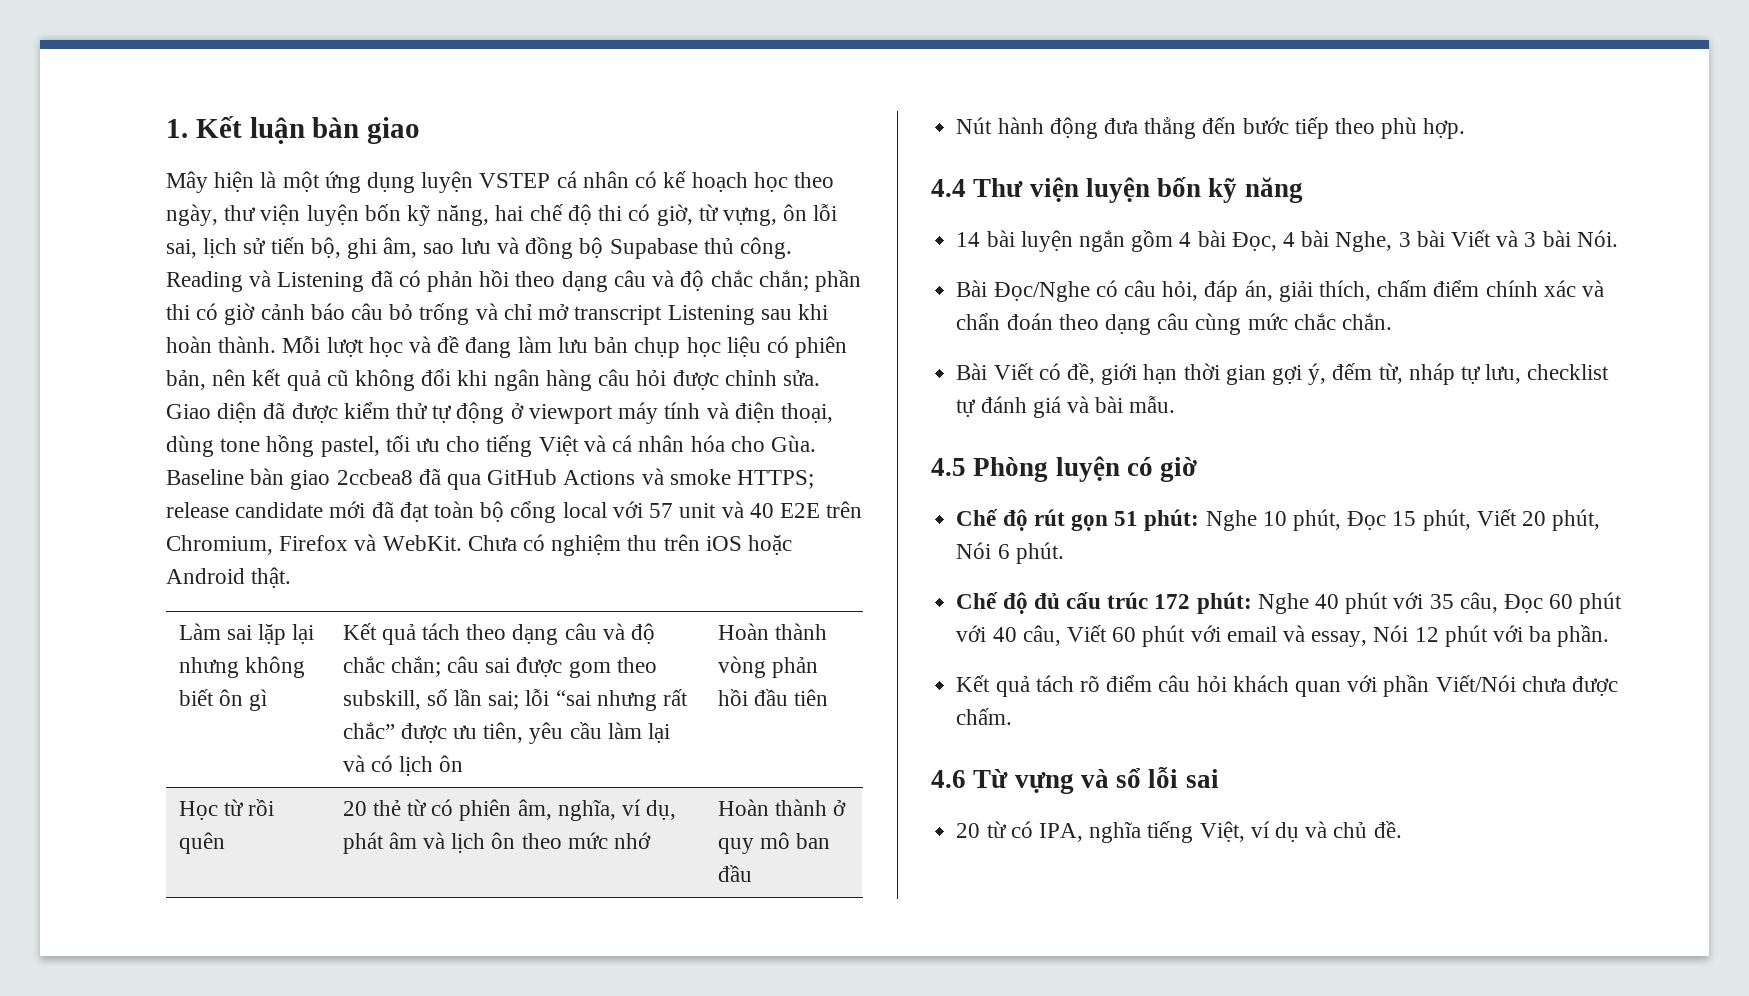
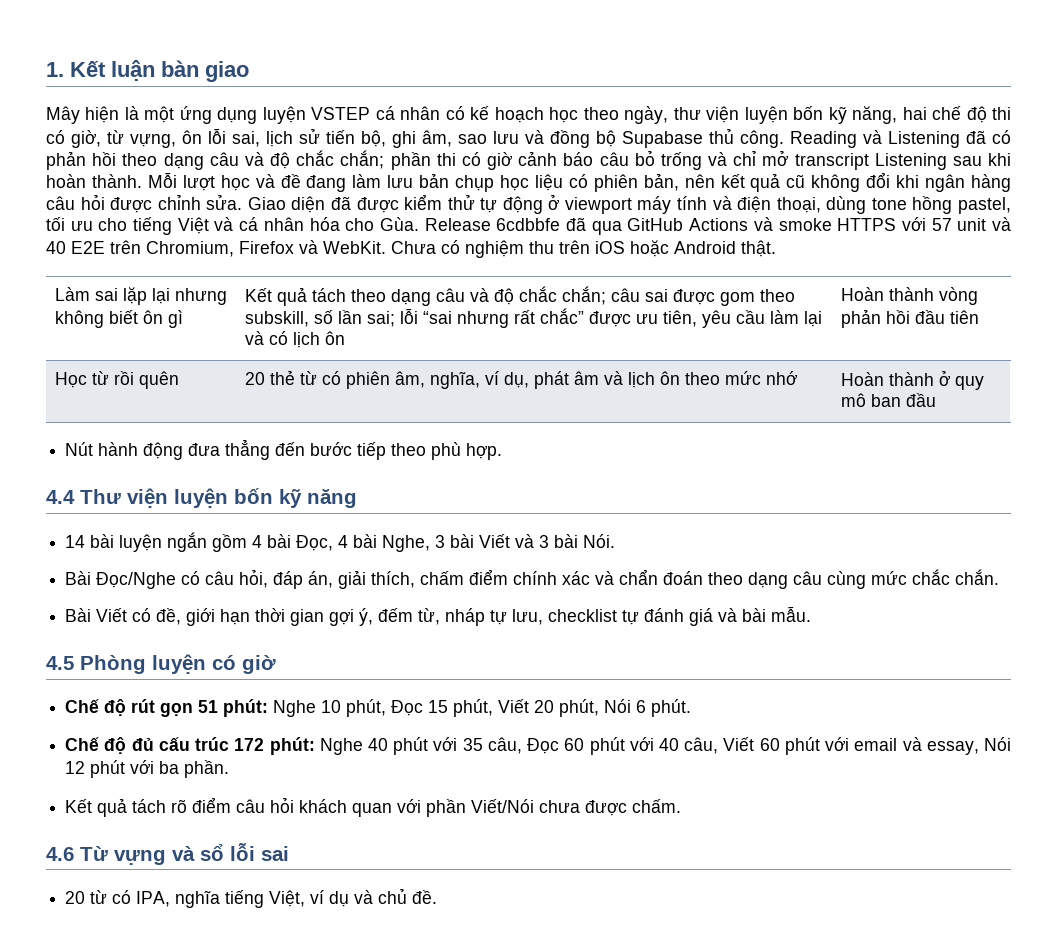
- Giao diện đã được kiểm thử tự động ở viewport máy tính và điện thoại, dùng tone hồng pastel, tối ưu cho tiếng Việt và cá nhân hóa cho Gùa. Baseline bàn giao 2ccbea8 đã qua GitHub Actions và smoke HTTPS; release candidate mới đã đạt toàn bộ cổng local với 57 unit và 40 E2E trên Chromium, Firefox và WebKit.
+ Giao diện đã được kiểm thử tự động ở viewport máy tính và điện thoại, dùng tone hồng pastel, tối ưu cho tiếng Việt và cá nhân hóa cho Gùa. Release 6cdbbfe đã qua GitHub Actions và smoke HTTPS với 57 unit và 40 E2E trên Chromium, Firefox và WebKit.

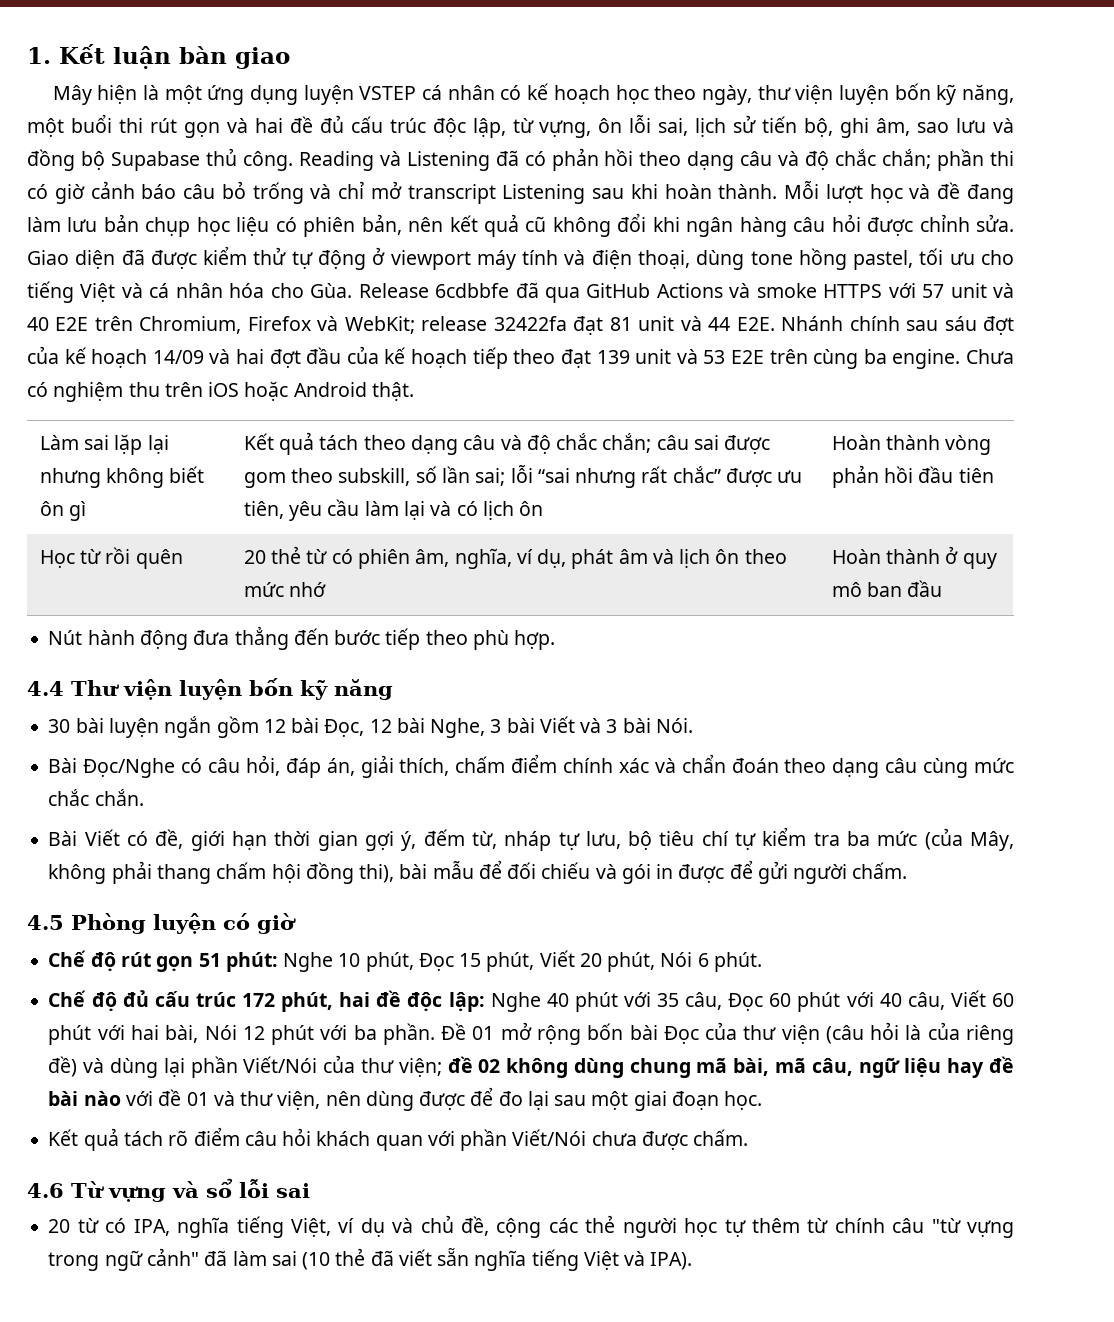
- Mây hiện là một ứng dụng luyện VSTEP cá nhân có kế hoạch học theo ngày, thư viện luyện bốn kỹ năng, hai chế độ thi có giờ, từ vựng, ôn lỗi sai, lịch sử tiến bộ, ghi âm, sao lưu và đồng bộ Supabase thủ công.
+ Mây hiện là một ứng dụng luyện VSTEP cá nhân có kế hoạch học theo ngày, thư viện luyện bốn kỹ năng, một buổi thi rút gọn và hai đề đủ cấu trúc độc lập, từ vựng, ôn lỗi sai, lịch sử tiến bộ, ghi âm, sao lưu và đồng bộ Supabase thủ công.
- Giao diện đã được kiểm thử tự động ở viewport máy tính và điện thoại, dùng tone hồng pastel, tối ưu cho tiếng Việt và cá nhân hóa cho Gùa. Release 6cdbbfe đã qua GitHub Actions và smoke HTTPS với 57 unit và 40 E2E trên Chromium, Firefox và WebKit.
+ Giao diện đã được kiểm thử tự động ở viewport máy tính và điện thoại, dùng tone hồng pastel, tối ưu cho tiếng Việt và cá nhân hóa cho Gùa. Release 6cdbbfe đã qua GitHub Actions và smoke HTTPS với 57 unit và 40 E2E trên Chromium, Firefox và WebKit; release 32422fa đạt 81 unit và 44 E2E. Nhánh chính sau sáu đợt của kế hoạch 14/09 và hai đợt đầu của kế hoạch tiếp theo đạt 139 unit và 53 E2E trên cùng ba engine.
- 14 bài luyện ngắn gồm 4 bài Đọc, 4 bài Nghe, 3 bài Viết và 3 bài Nói.
+ 30 bài luyện ngắn gồm 12 bài Đọc, 12 bài Nghe, 3 bài Viết và 3 bài Nói.
- Bài Viết có đề, giới hạn thời gian gợi ý, đếm từ, nháp tự lưu, checklist tự đánh giá và bài mẫu.
+ Bài Viết có đề, giới hạn thời gian gợi ý, đếm từ, nháp tự lưu, bộ tiêu chí tự kiểm tra ba mức (của Mây, không phải thang chấm hội đồng thi), bài mẫu để đối chiếu và gói in được để gửi người chấm.
- Chế độ đủ cấu trúc 172 phút: Nghe 40 phút với 35 câu, Đọc 60 phút với 40 câu, Viết 60 phút với email và essay, Nói 12 phút với ba phần.
+ Chế độ đủ cấu trúc 172 phút, hai đề độc lập: Nghe 40 phút với 35 câu, Đọc 60 phút với 40 câu, Viết 60 phút với hai bài, Nói 12 phút với ba phần. Đề 01 mở rộng bốn bài Đọc của thư viện (câu hỏi là của riêng đề) và dùng lại phần Viết/Nói của thư viện; đề 02 không dùng chung mã bài, mã câu, ngữ liệu hay đề bài nào với đề 01 và thư viện, nên dùng được để đo lại sau một giai đoạn học.
- 20 từ có IPA, nghĩa tiếng Việt, ví dụ và chủ đề.
+ 20 từ có IPA, nghĩa tiếng Việt, ví dụ và chủ đề, cộng các thẻ người học tự thêm từ chính câu "từ vựng trong ngữ cảnh" đã làm sai (10 thẻ đã viết sẵn nghĩa tiếng Việt và IPA).

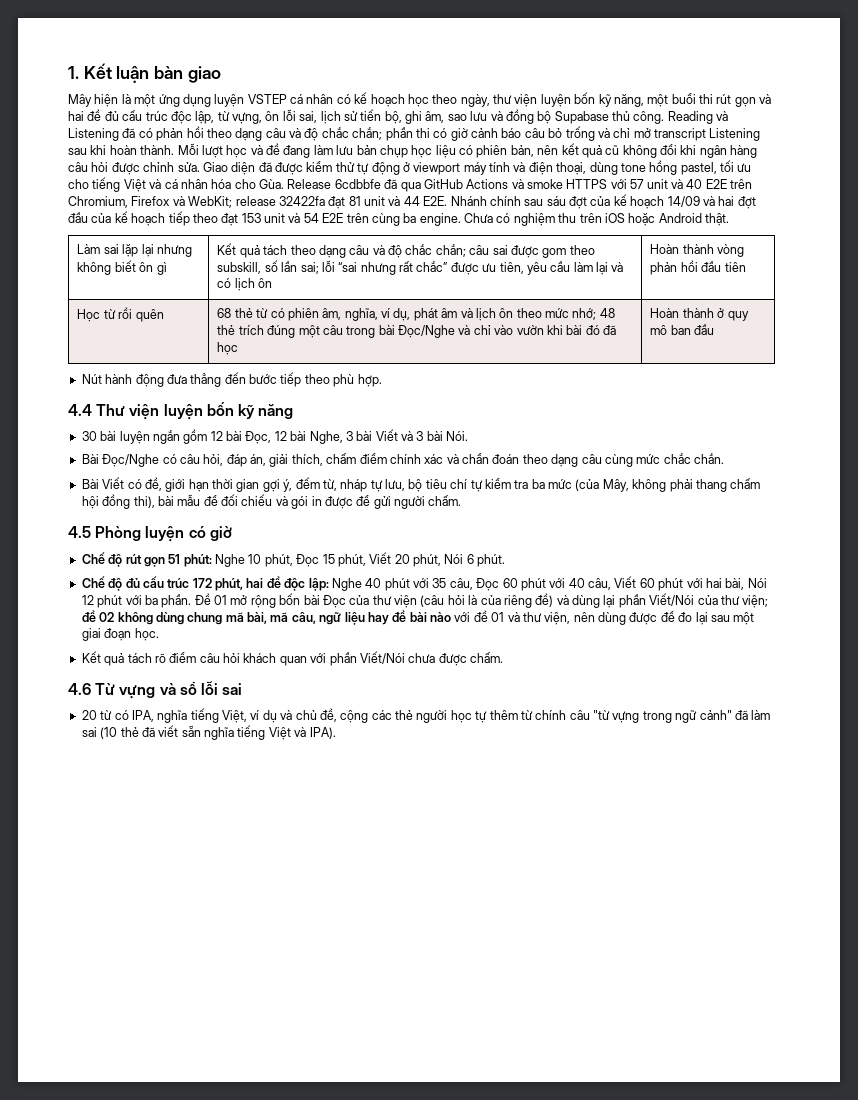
- release 32422fa đạt 81 unit và 44 E2E. Nhánh chính sau sáu đợt của kế hoạch 14/09 và hai đợt đầu của kế hoạch tiếp theo đạt 139 unit và 53 E2E trên cùng ba engine.
+ release 32422fa đạt 81 unit và 44 E2E. Nhánh chính sau sáu đợt của kế hoạch 14/09 và hai đợt đầu của kế hoạch tiếp theo đạt 153 unit và 54 E2E trên cùng ba engine.
- 20 thẻ từ có phiên âm, nghĩa, ví dụ, phát âm và lịch ôn theo mức nhớ
+ 68 thẻ từ có phiên âm, nghĩa, ví dụ, phát âm và lịch ôn theo mức nhớ; 48 thẻ trích đúng một câu trong bài Đọc/Nghe và chỉ vào vườn khi bài đó đã học

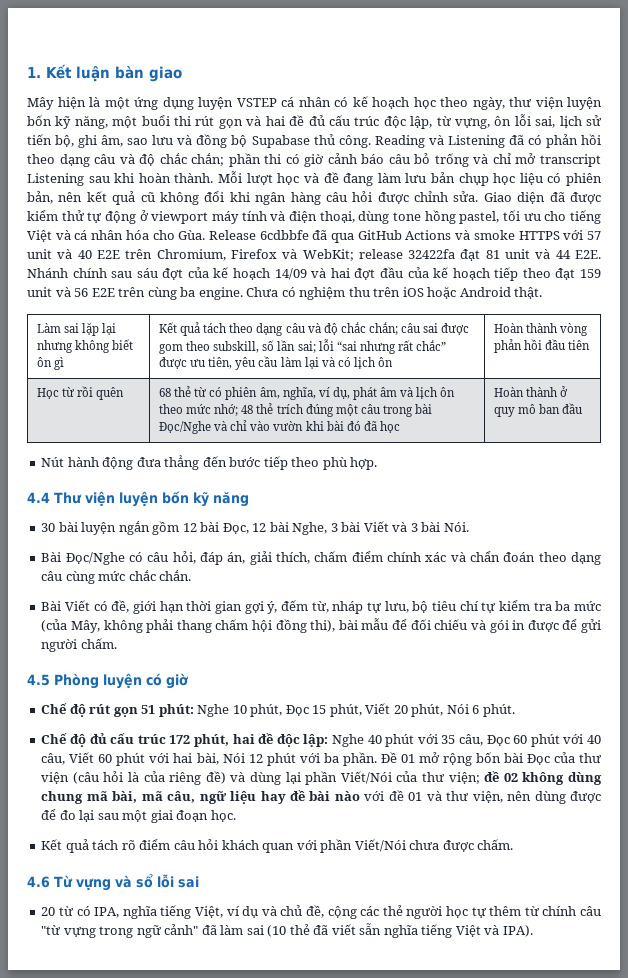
- release 32422fa đạt 81 unit và 44 E2E. Nhánh chính sau sáu đợt của kế hoạch 14/09 và hai đợt đầu của kế hoạch tiếp theo đạt 153 unit và 54 E2E trên cùng ba engine.
+ release 32422fa đạt 81 unit và 44 E2E. Nhánh chính sau sáu đợt của kế hoạch 14/09 và hai đợt đầu của kế hoạch tiếp theo đạt 159 unit và 56 E2E trên cùng ba engine.

